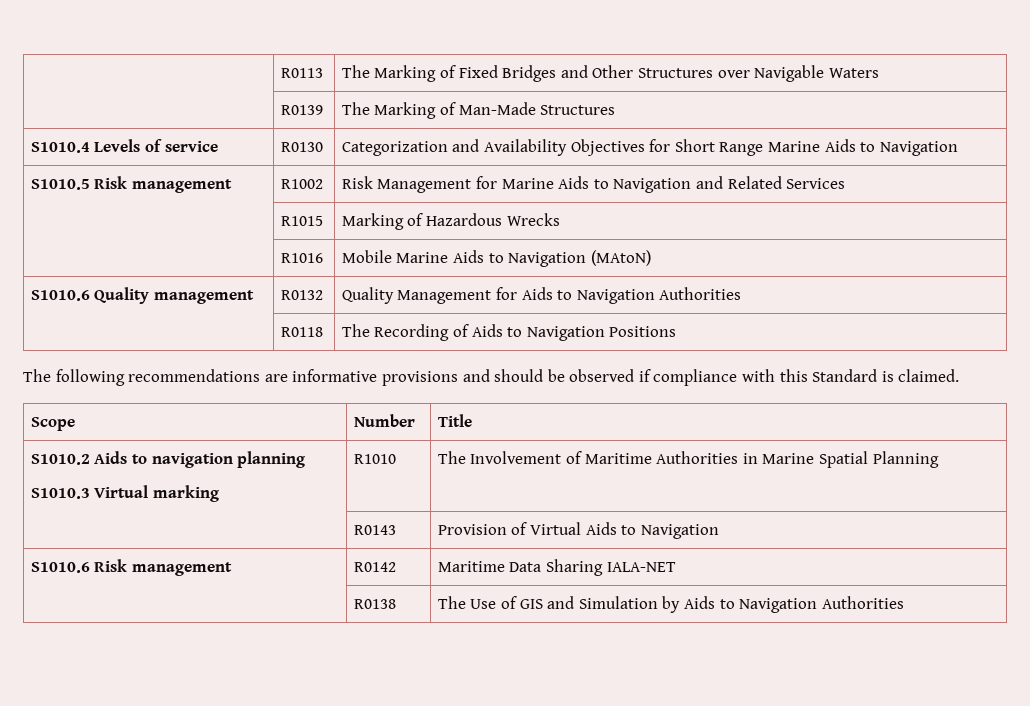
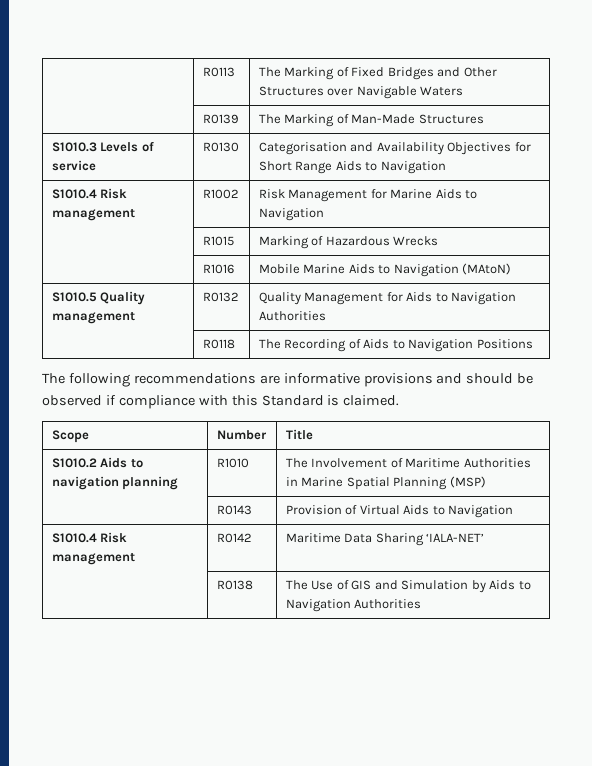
- S1010.4 Levels of service | R0130 | Categorization and Availability Objectives for Short Range Marine Aids to Navigation
- S1010.5 Risk management | R1002 | Risk Management for Marine Aids to Navigation and Related Services
+ S1010.3 Levels of service | R0130 | Categorisation and Availability Objectives for Short Range Aids to Navigation
+ S1010.4 Risk management | R1002 | Risk Management for Marine Aids to Navigation
- S1010.6 Quality management | R0132 | Quality Management for Aids to Navigation Authorities
+ S1010.5 Quality management | R0132 | Quality Management for Aids to Navigation Authorities
- S1010.2 Aids to navigation planning
- S1010.3 Virtual marking | R1010 | The Involvement of Maritime Authorities in Marine Spatial Planning
+ S1010.2 Aids to navigation planning | R1010 | The Involvement of Maritime Authorities in Marine Spatial Planning (MSP)
- S1010.6 Risk management | R0142 | Maritime Data Sharing IALA-NET
+ S1010.4 Risk management | R0142 | Maritime Data Sharing ‘IALA-NET’

